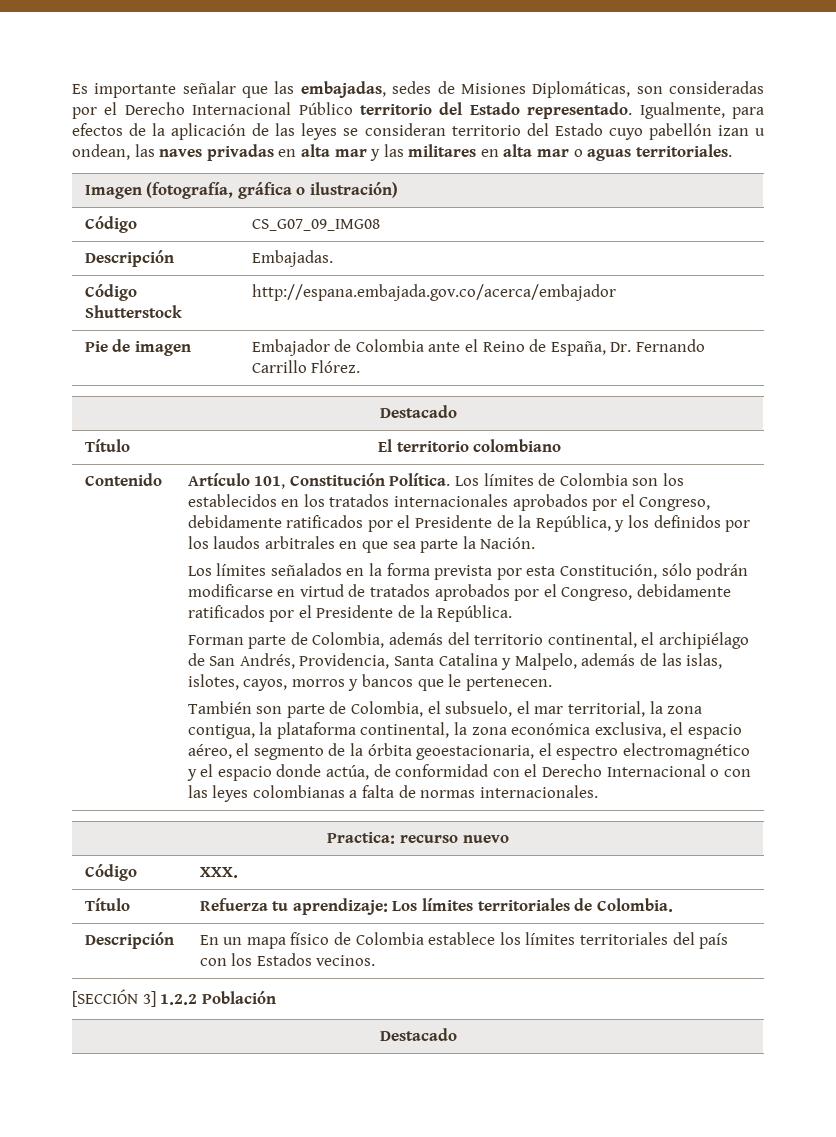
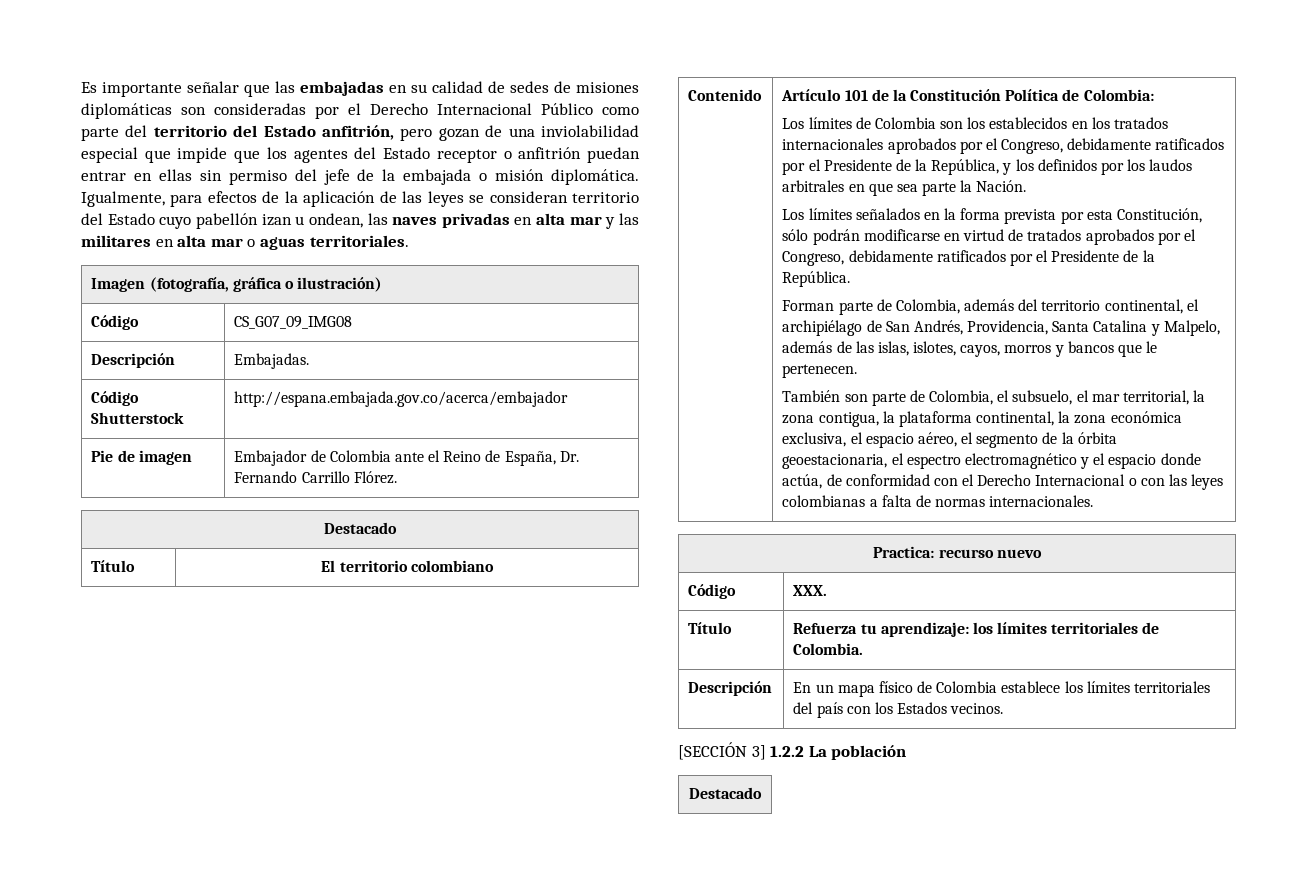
- Es importante señalar que las embajadas, sedes de Misiones Diplomáticas, son consideradas por el Derecho Internacional Público territorio del Estado representado.
+ Es importante señalar que las embajadas en su calidad de sedes de misiones diplomáticas son consideradas por el Derecho Internacional Público como parte del territorio del Estado anfitrión, pero gozan de una inviolabilidad especial que impide que los agentes del Estado receptor o anfitrión puedan entrar en ellas sin permiso del jefe de la embajada o misión diplomática.
- Artículo 101, Constitución Política. Los límites de Colombia son los establecidos en los tratados internacionales aprobados por el Congreso, debidamente ratificados por el Presidente de la República, y los definidos por los laudos arbitrales en que sea parte la Nación.
+ Artículo 101 de la Constitución Política de Colombia:
+ Los límites de Colombia son los establecidos en los tratados internacionales aprobados por el Congreso, debidamente ratificados por el Presidente de la República, y los definidos por los laudos arbitrales en que sea parte la Nación.
- Título | Refuerza tu aprendizaje: Los límites territoriales de Colombia.
+ Título | Refuerza tu aprendizaje: los límites territoriales de Colombia.
- [SECCIÓN 3] 1.2.2 Población
+ [SECCIÓN 3] 1.2.2 La población

